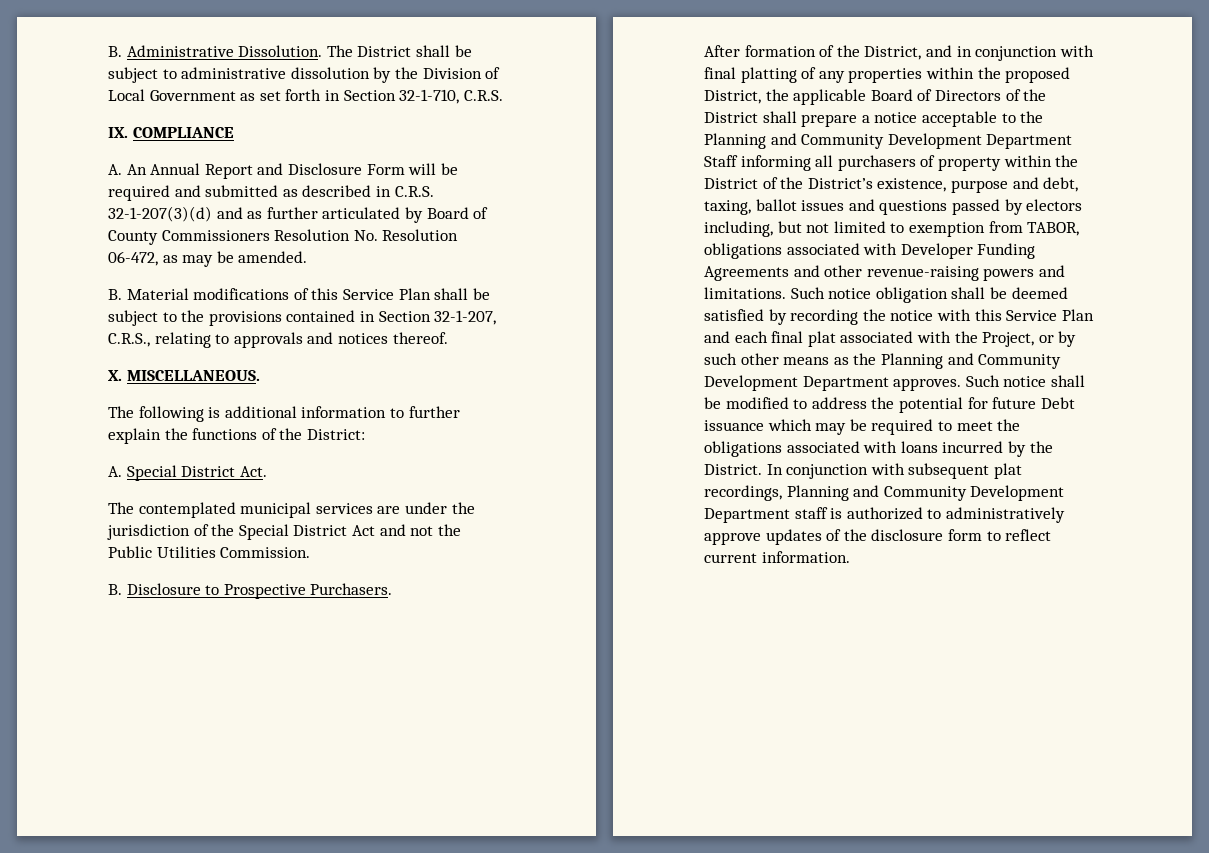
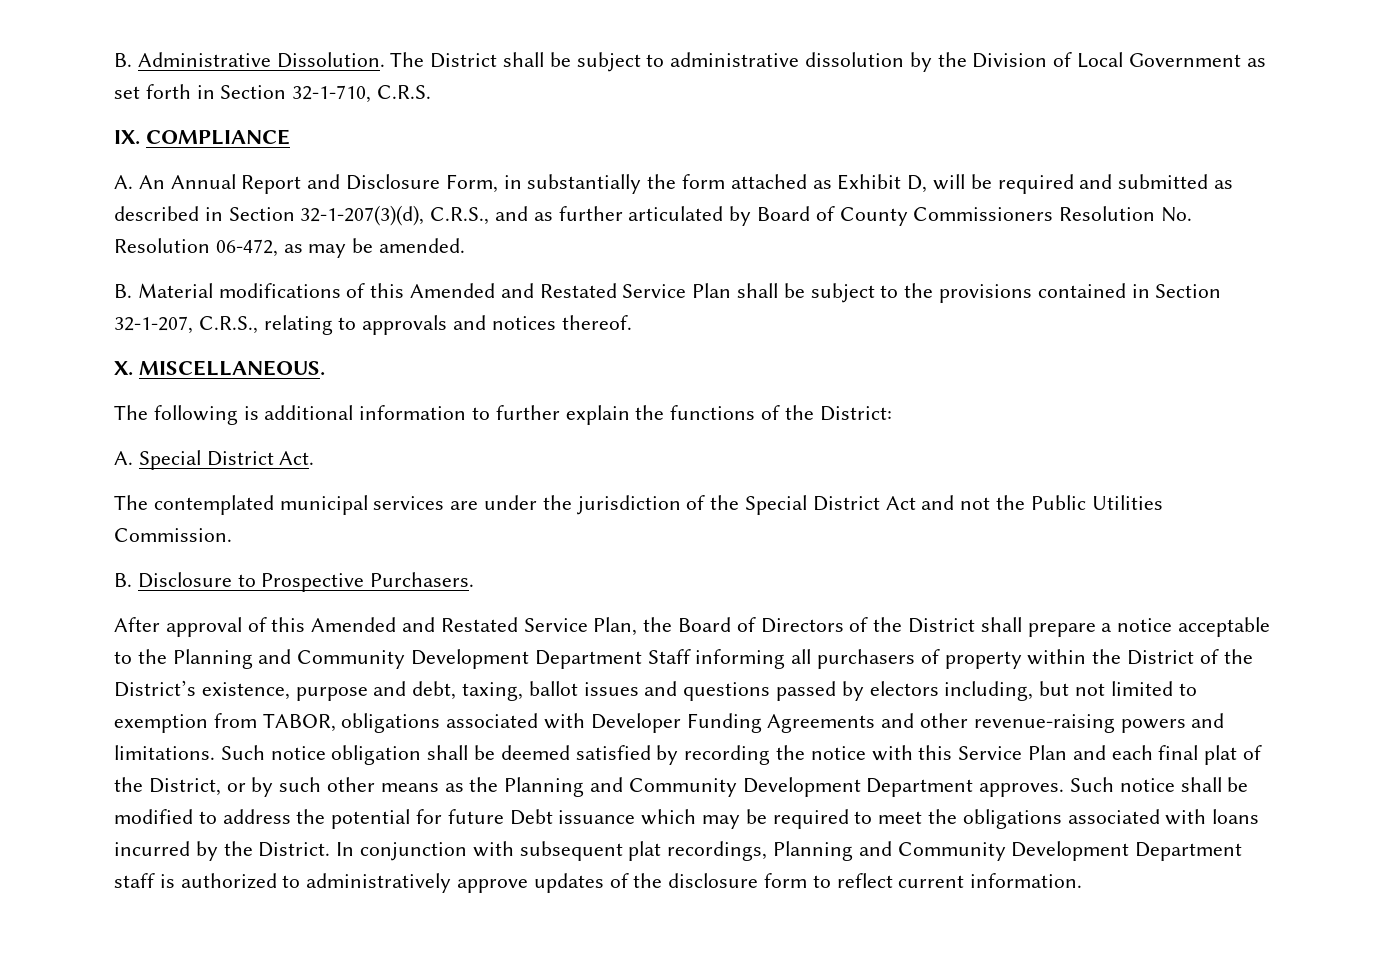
- A. An Annual Report and Disclosure Form will be required and submitted as described in C.R.S. 32-1-207(3)(d) and as further articulated by Board of County Commissioners Resolution No. Resolution 06-472, as may be amended.
+ A. An Annual Report and Disclosure Form, in substantially the form attached as Exhibit D, will be required and submitted as described in Section 32-1-207(3)(d), C.R.S., and as further articulated by Board of County Commissioners Resolution No. Resolution 06-472, as may be amended.
- B. Material modifications of this Service Plan shall be subject to the provisions contained in Section 32-1-207, C.R.S., relating to approvals and notices thereof.
+ B. Material modifications of this Amended and Restated Service Plan shall be subject to the provisions contained in Section 32-1-207, C.R.S., relating to approvals and notices thereof.
- After formation of the District, and in conjunction with final platting of any properties within the proposed District, the applicable Board of Directors of the District shall prepare a notice acceptable to the Planning and Community Development Department Staff informing all purchasers of property within the District of the District’s existence, purpose and debt, taxing, ballot issues and questions passed by electors including, but not limited to exemption from TABOR, obligations associated with Developer Funding Agreements and other revenue-raising powers and limitations.
+ After approval of this Amended and Restated Service Plan, the Board of Directors of the District shall prepare a notice acceptable to the Planning and Community Development Department Staff informing all purchasers of property within the District of the District’s existence, purpose and debt, taxing, ballot issues and questions passed by electors including, but not limited to exemption from TABOR, obligations associated with Developer Funding Agreements and other revenue-raising powers and limitations.
- Such notice obligation shall be deemed satisfied by recording the notice with this Service Plan and each final plat associated with the Project, or by such other means as the Planning and Community Development Department approves.
+ Such notice obligation shall be deemed satisfied by recording the notice with this Service Plan and each final plat of the District, or by such other means as the Planning and Community Development Department approves.

